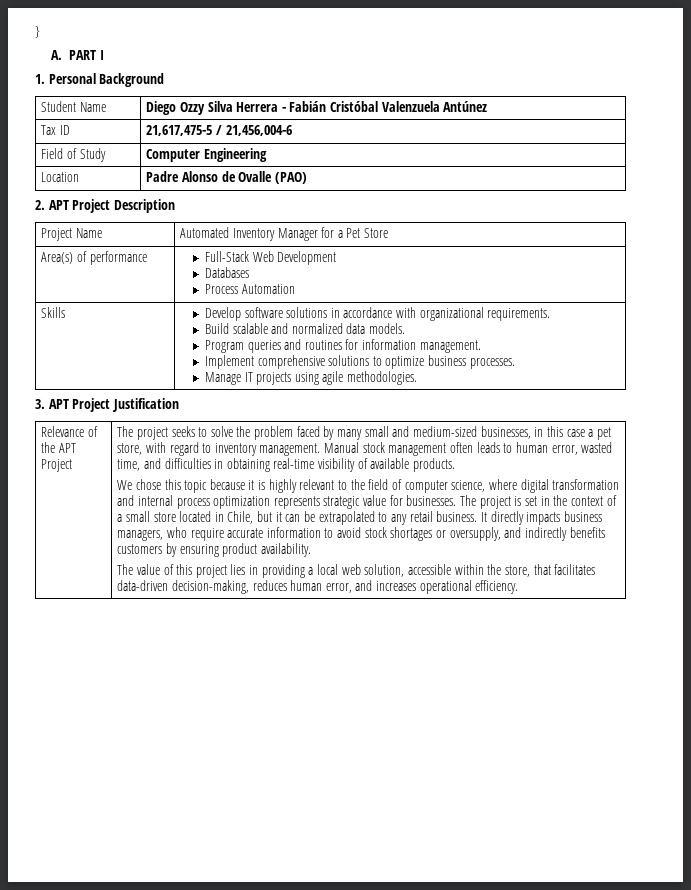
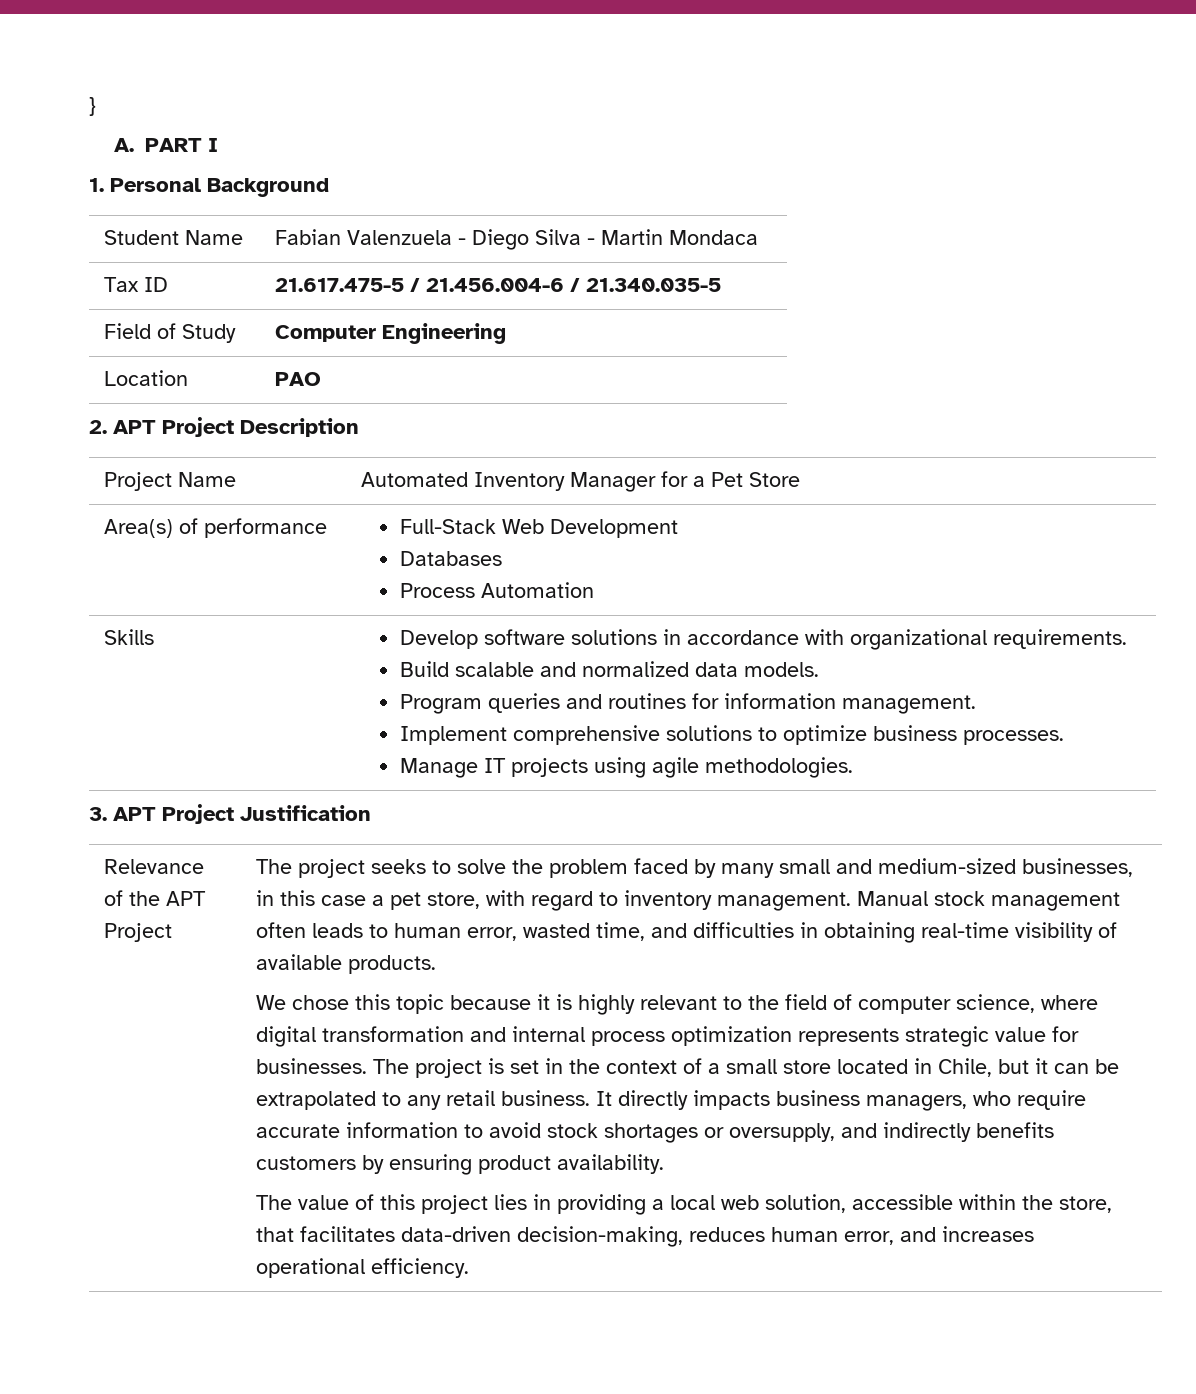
- Student Name | Diego Ozzy Silva Herrera - Fabián Cristóbal Valenzuela Antúnez
- Tax ID | 21,617,475-5 / 21,456,004-6
+ Student Name | Fabian Valenzuela - Diego Silva - Martin Mondaca
+ Tax ID | 21.617.475-5 / 21.456.004-6 / 21.340.035-5
- Location | Padre Alonso de Ovalle (PAO)
+ Location | PAO

